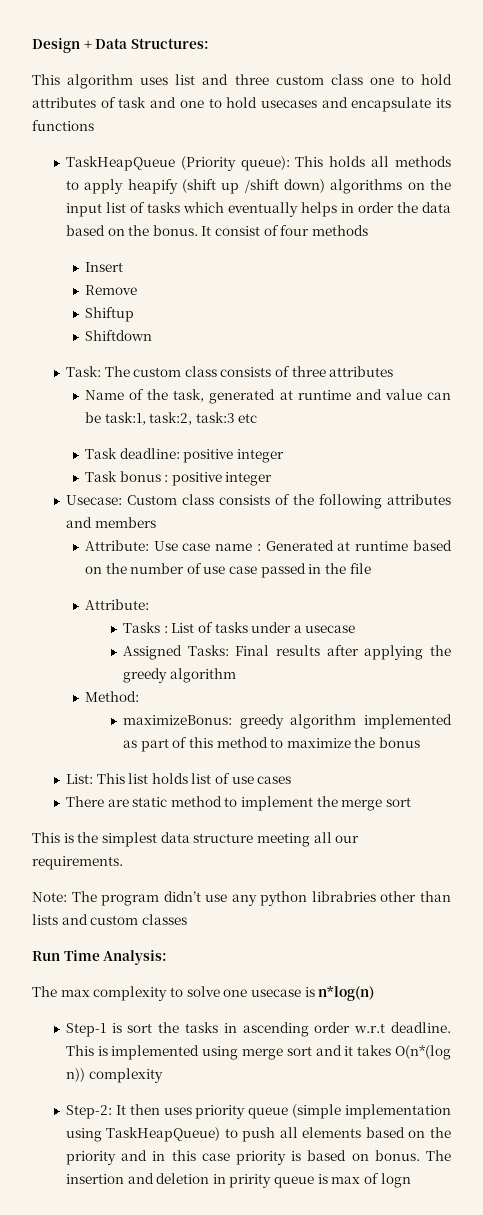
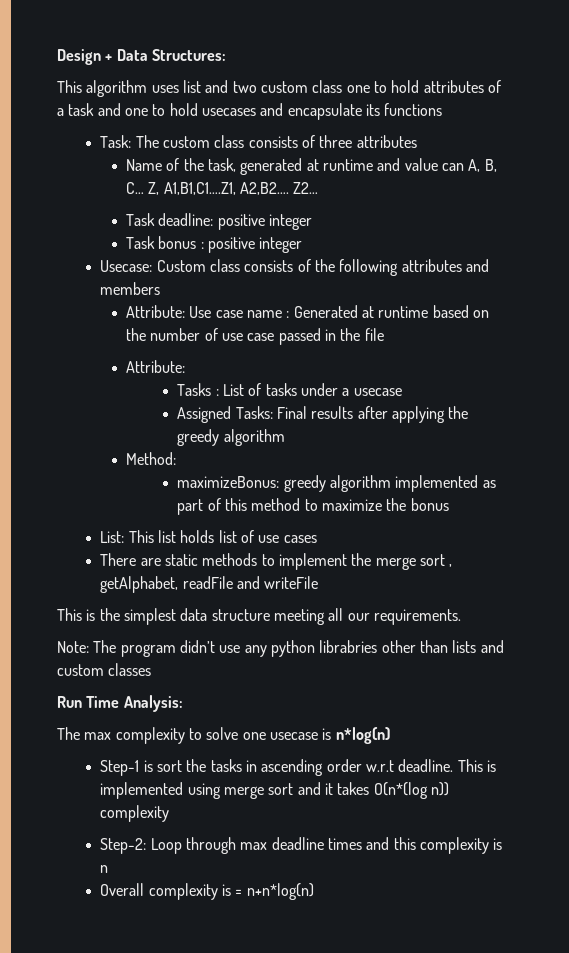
- This algorithm uses list and three custom class one to hold attributes of task and one to hold usecases and encapsulate its functions
+ This algorithm uses list and two custom class one to hold attributes of a task and one to hold usecases and encapsulate its functions
- TaskHeapQueue (Priority queue): This holds all methods to apply heapify (shift up /shift down) algorithms on the input list of tasks which eventually helps in order the data based on the bonus. It consist of four methods
- Insert
- Remove
- Shiftup
- Shiftdown
- Name of the task, generated at runtime and value can be task:1, task:2, task:3 etc
+ Name of the task, generated at runtime and value can A, B, C… Z, A1,B1,C1….Z1, A2,B2…. Z2…
- There are static method to implement the merge sort
+ There are static methods to implement the merge sort , getAlphabet, readFile and writeFile
- Step-2: It then uses priority queue (simple implementation using TaskHeapQueue) to push all elements based on the priority and in this case priority is based on bonus. The insertion and deletion in pririty queue is max of logn
+ Step-2: Loop through max deadline times and this complexity is n
+ Overall complexity is = n+n*log(n)

